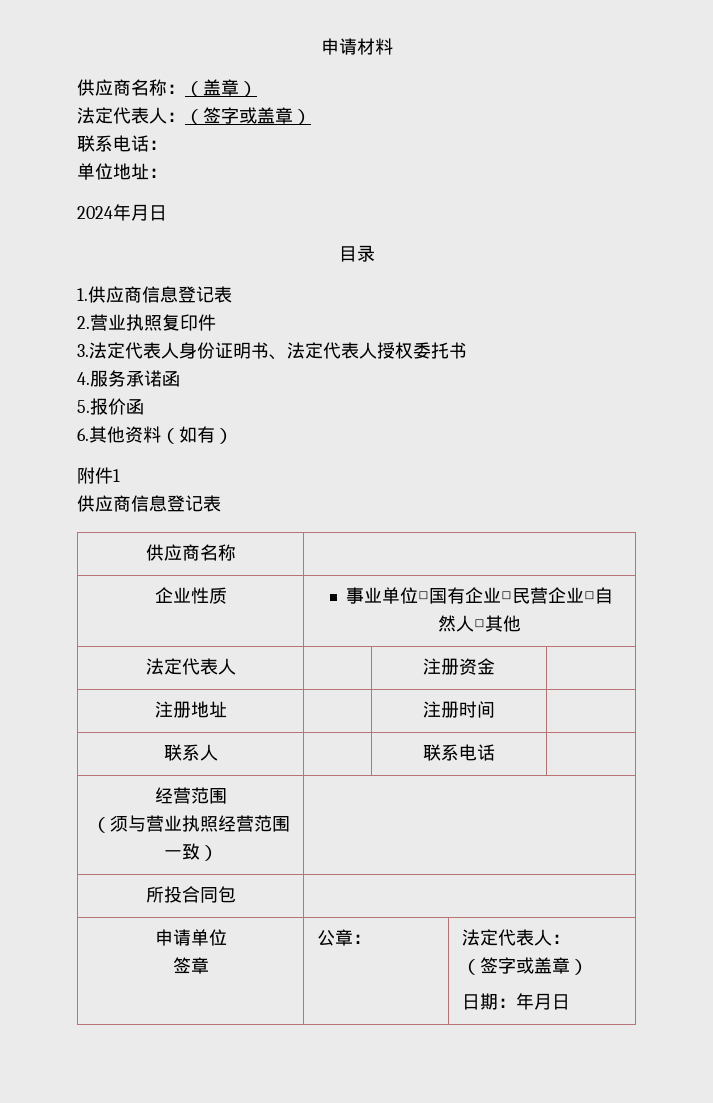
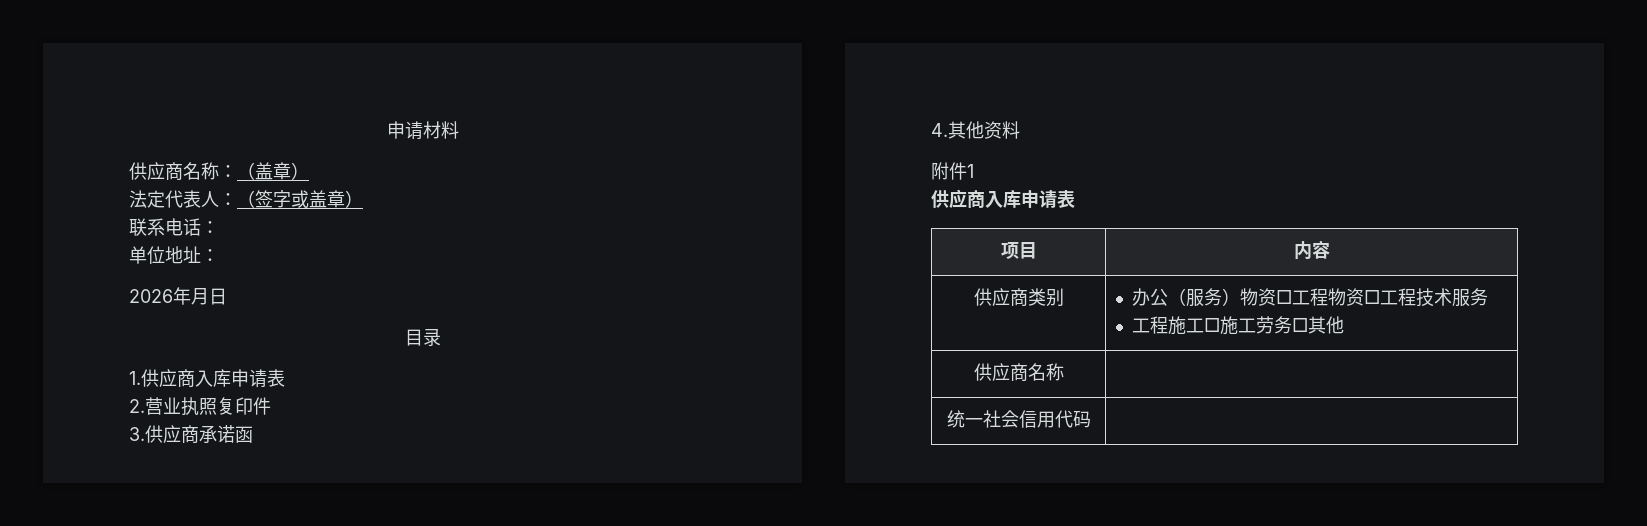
- 2024年月日
+ 2026年月日
- 1.供应商信息登记表
+ 1.供应商入库申请表
- 3.法定代表人身份证明书、法定代表人授权委托书
- 4.服务承诺函
- 5.报价函
- 6.其他资料（如有）
+ 3.供应商承诺函
+ 4.其他资料
  附件1
- 供应商信息登记表
+ 供应商入库申请表
+ 项目 | 内容
+ 供应商类别 | 办公（服务）物资□工程物资□工程技术服务
+ 工程施工□施工劳务□其他
  供应商名称 |
- 企业性质 | 事业单位□国有企业□民营企业□自然人□其他
- 法定代表人 | | 注册资金 |
- 注册地址 | | 注册时间 |
- 联系人 | | 联系电话 |
- 经营范围
- （须与营业执照经营范围一致） |
- 所投合同包 |
- 申请单位
- 签章 | 公章： | 法定代表人：
- （签字或盖章）
- 日期：年月日
+ 统一社会信用代码 |

